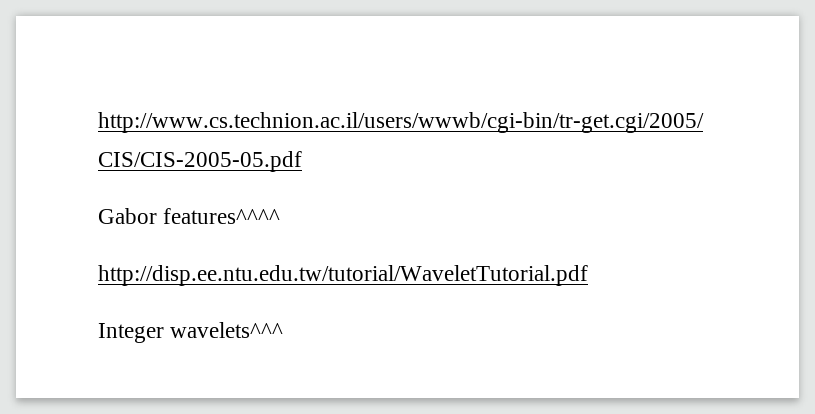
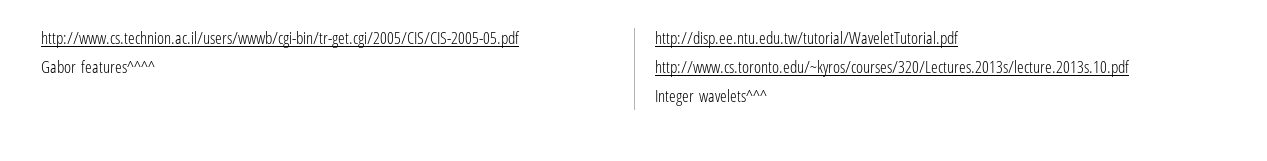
+ http://www.cs.toronto.edu/~kyros/courses/320/Lectures.2013s/lecture.2013s.10.pdf

